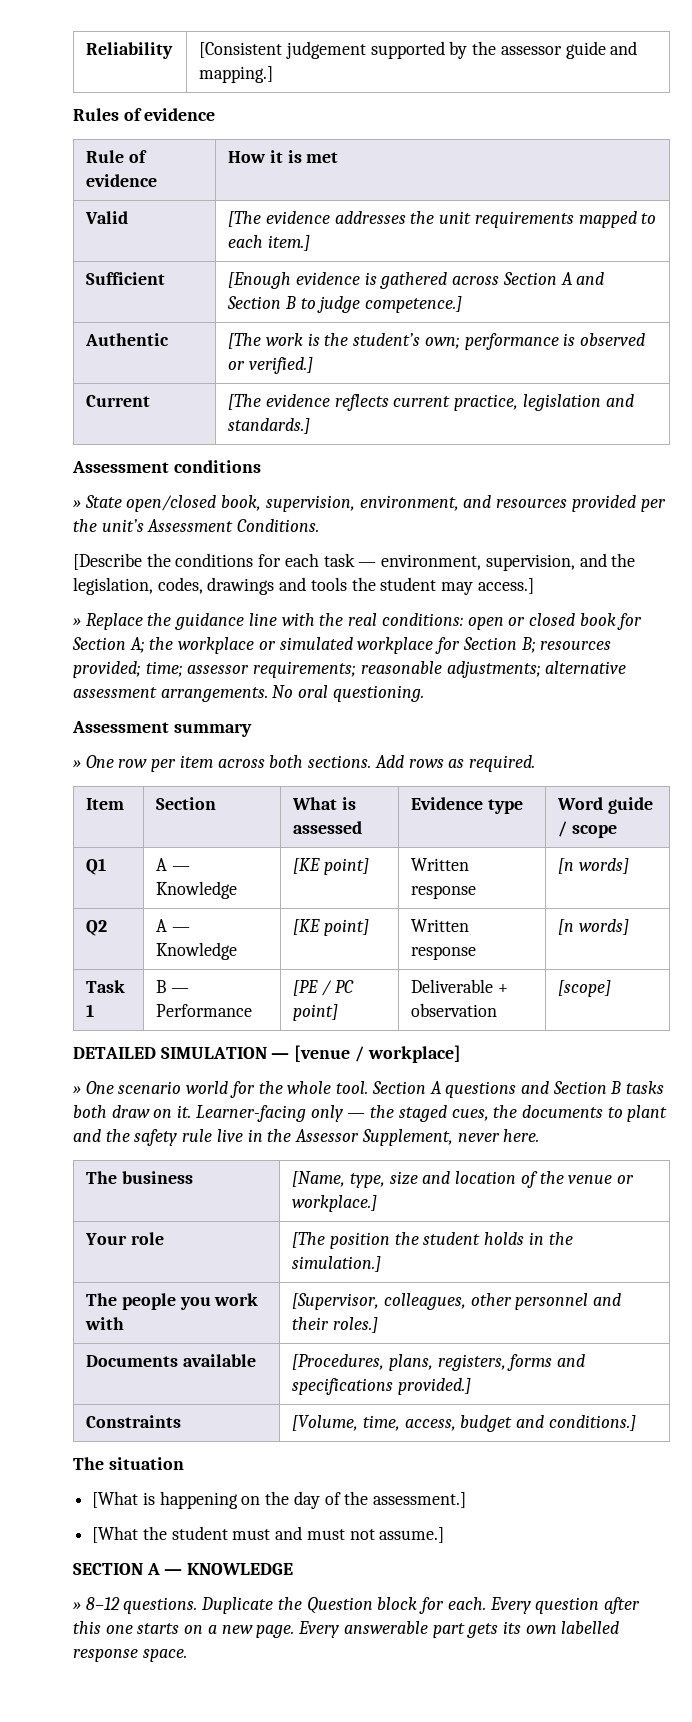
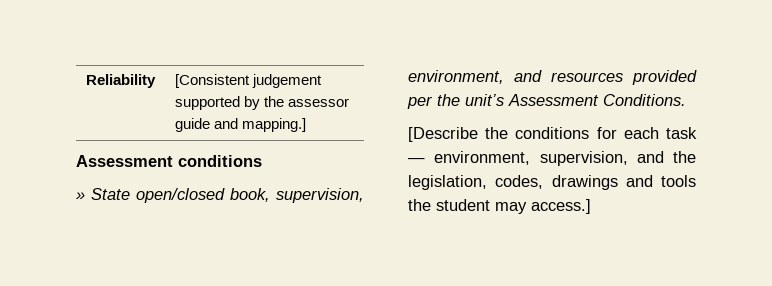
- Rules of evidence
- Rule of evidence | How it is met
- Valid | [The evidence addresses the unit requirements mapped to each item.]
- Sufficient | [Enough evidence is gathered across Section A and Section B to judge competence.]
- Authentic | [The work is the student’s own; performance is observed or verified.]
- Current | [The evidence reflects current practice, legislation and standards.]
- » Replace the guidance line with the real conditions: open or closed book for Section A; the workplace or simulated workplace for Section B; resources provided; time; assessor requirements; reasonable adjustments; alternative assessment arrangements. No oral questioning.
- Assessment summary
- » One row per item across both sections. Add rows as required.
- Item | Section | What is assessed | Evidence type | Word guide / scope
- Q1 | A — Knowledge | [KE point] | Written response | [n words]
- Q2 | A — Knowledge | [KE point] | Written response | [n words]
- Task 1 | B — Performance | [PE / PC point] | Deliverable + observation | [scope]
- DETAILED SIMULATION — [venue / workplace]
- » One scenario world for the whole tool. Section A questions and Section B tasks both draw on it. Learner-facing only — the staged cues, the documents to plant and the safety rule live in the Assessor Supplement, never here.
- The business | [Name, type, size and location of the venue or workplace.]
- Your role | [The position the student holds in the simulation.]
- The people you work with | [Supervisor, colleagues, other personnel and their roles.]
- Documents available | [Procedures, plans, registers, forms and specifications provided.]
- Constraints | [Volume, time, access, budget and conditions.]
- The situation
- [What is happening on the day of the assessment.]
- [What the student must and must not assume.]
- SECTION A — KNOWLEDGE
- » 8–12 questions. Duplicate the Question block for each. Every question after this one starts on a new page. Every answerable part gets its own labelled response space.

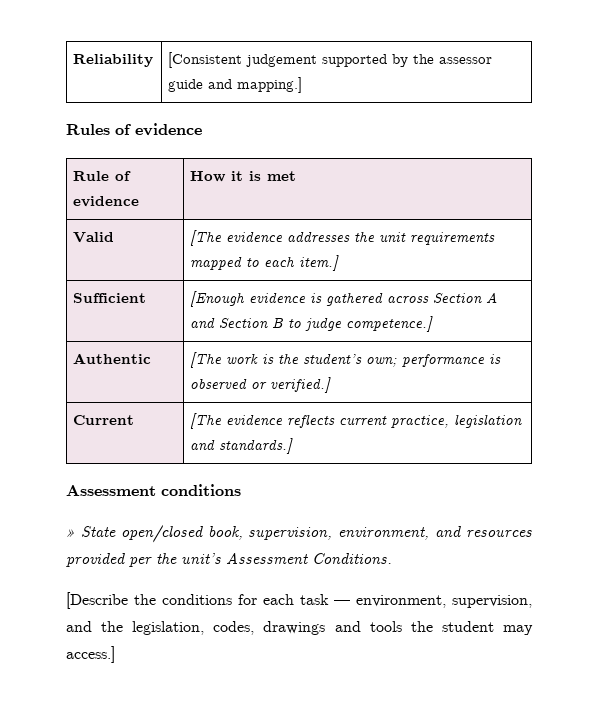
+ Rules of evidence
+ Rule of evidence | How it is met
+ Valid | [The evidence addresses the unit requirements mapped to each item.]
+ Sufficient | [Enough evidence is gathered across Section A and Section B to judge competence.]
+ Authentic | [The work is the student’s own; performance is observed or verified.]
+ Current | [The evidence reflects current practice, legislation and standards.]

